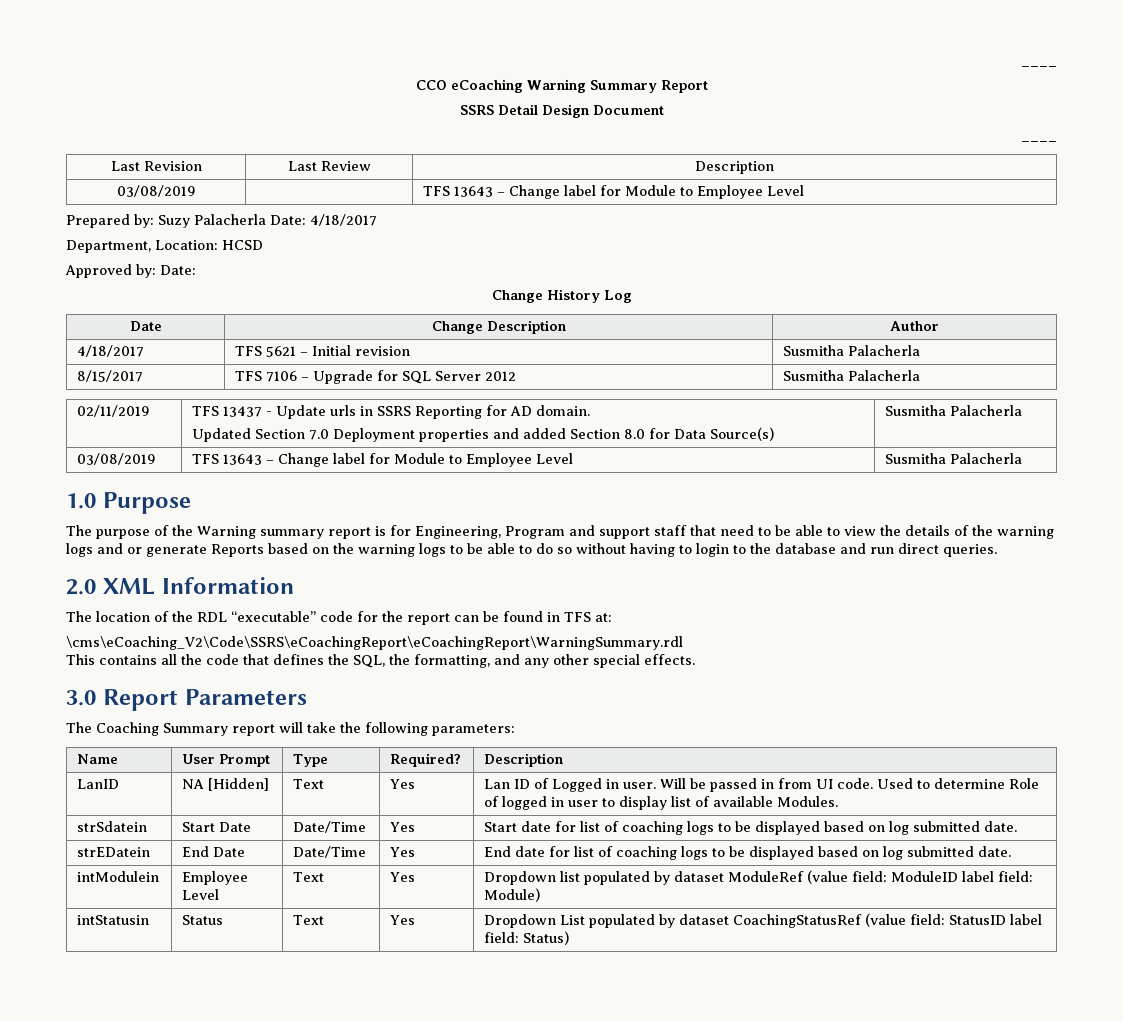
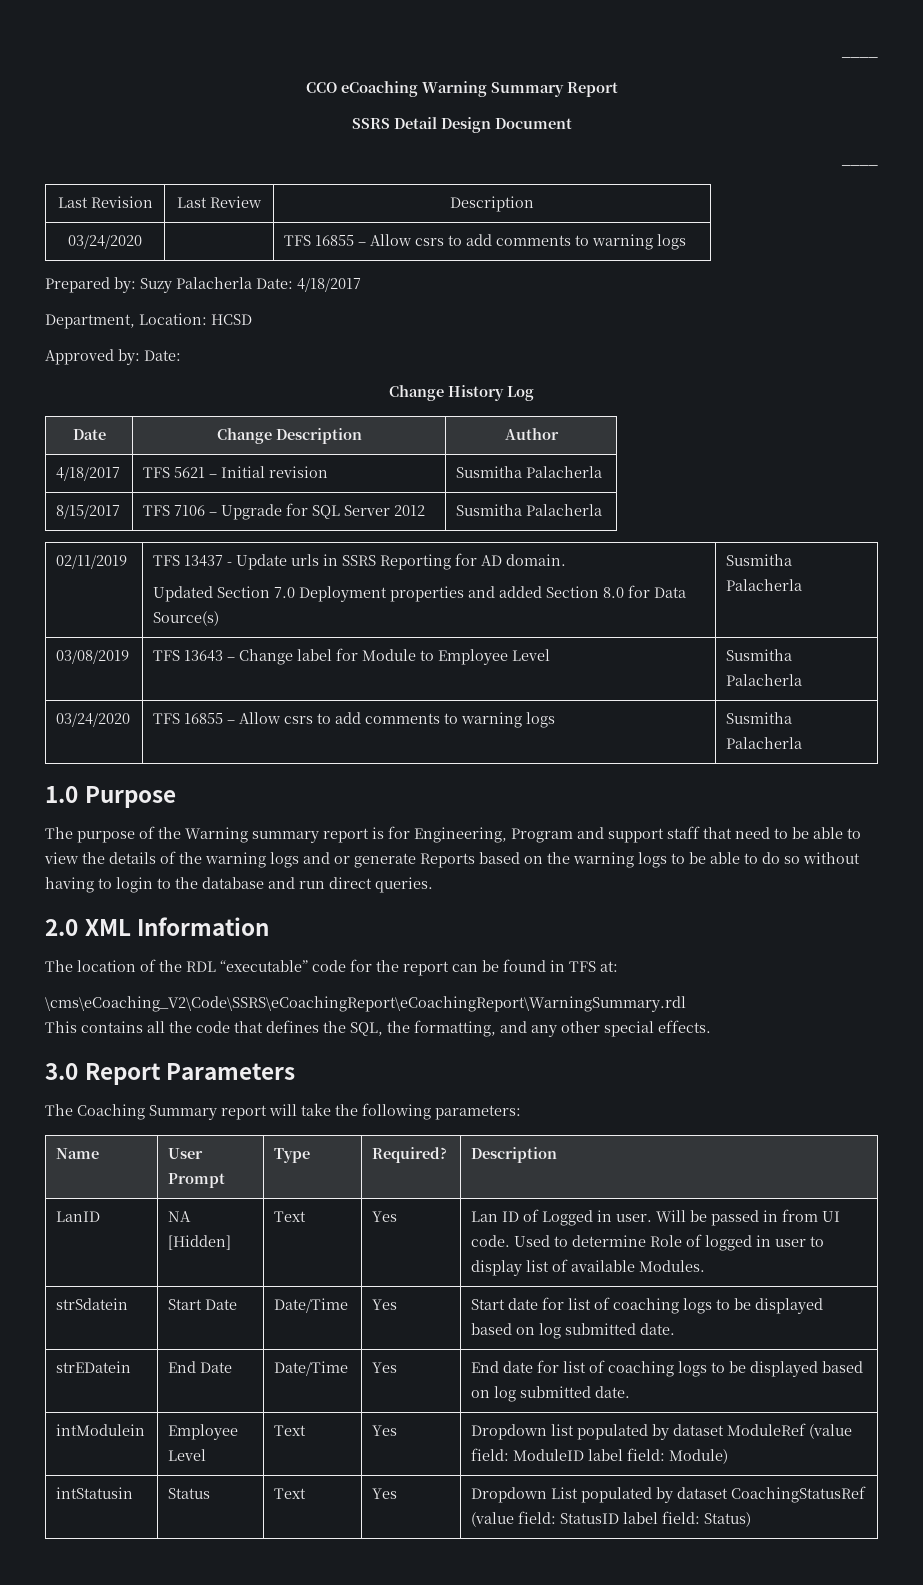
- 03/08/2019 | | TFS 13643 – Change label for Module to Employee Level
+ 03/24/2020 | | TFS 16855 – Allow csrs to add comments to warning logs
+ 03/24/2020 | TFS 16855 – Allow csrs to add comments to warning logs | Susmitha Palacherla

